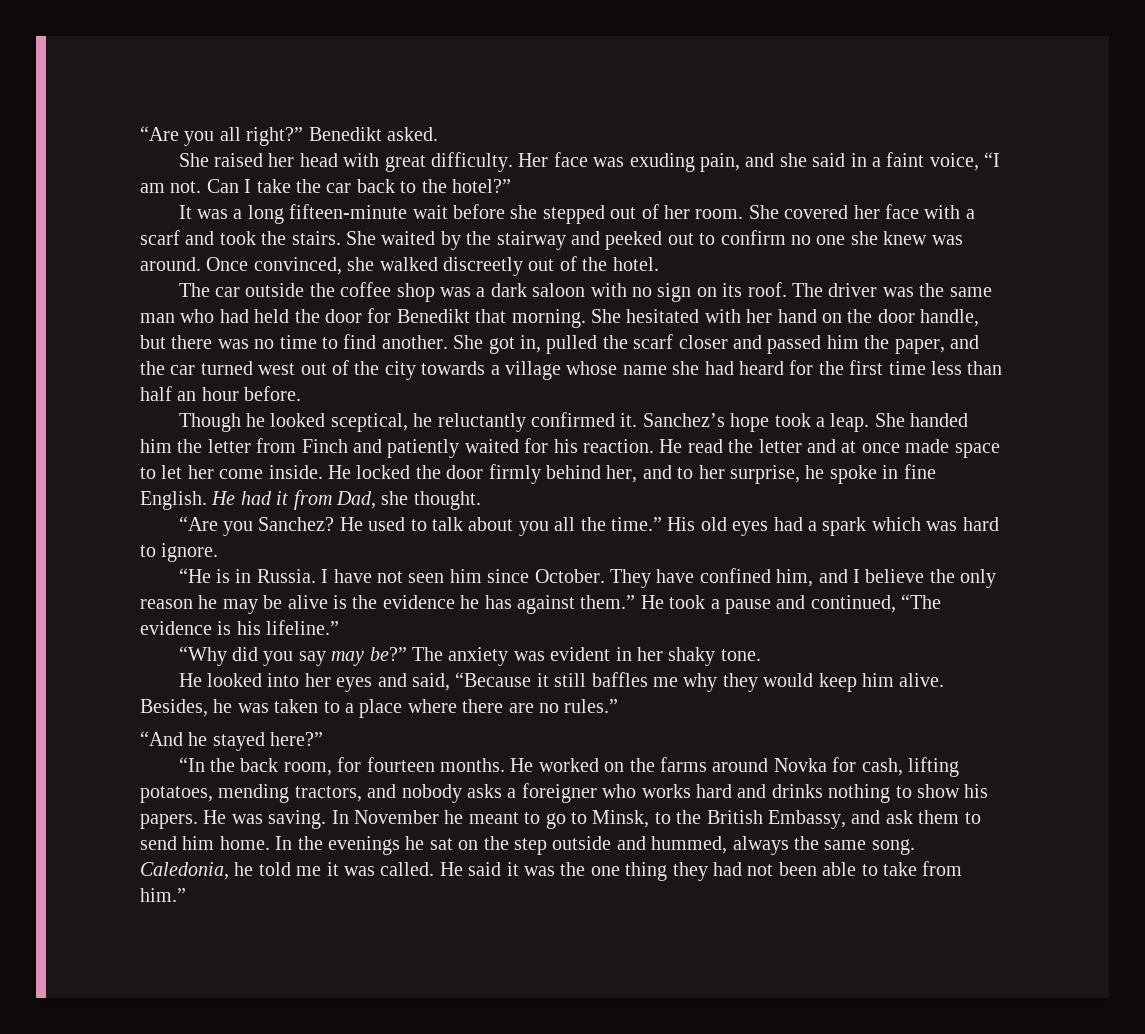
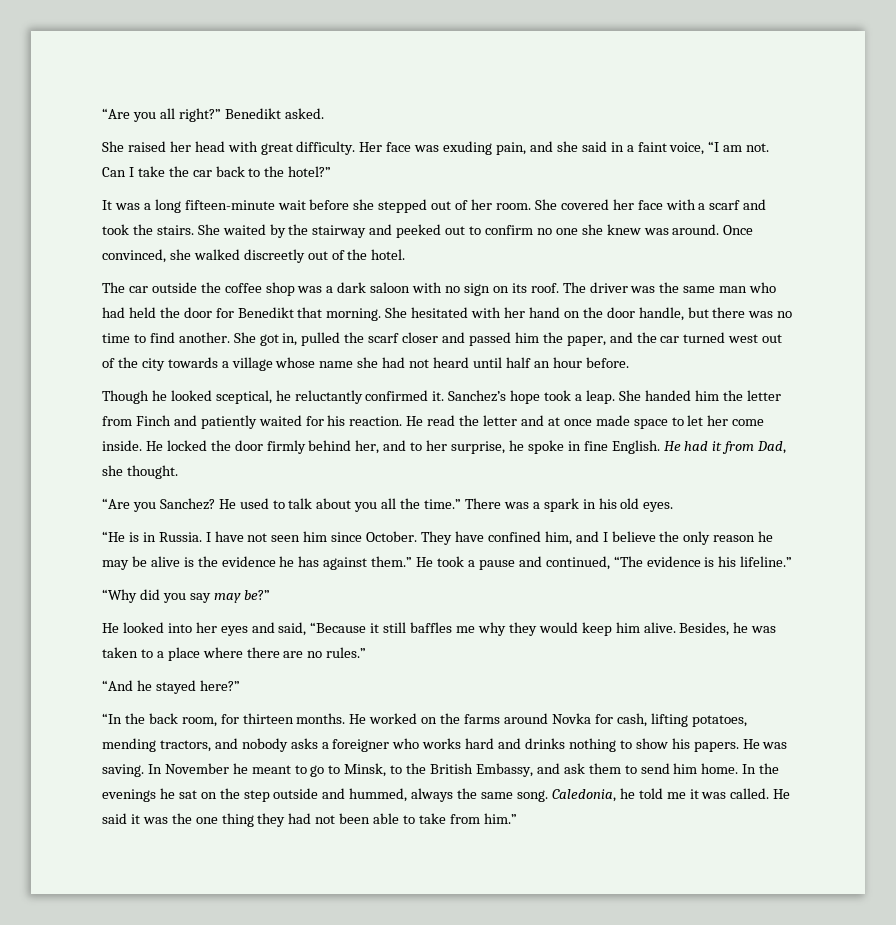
- She got in, pulled the scarf closer and passed him the paper, and the car turned west out of the city towards a village whose name she had heard for the first time less than half an hour before.
+ She got in, pulled the scarf closer and passed him the paper, and the car turned west out of the city towards a village whose name she had not heard until half an hour before.
- His old eyes had a spark which was hard to ignore.
+ There was a spark in his old eyes.
- The anxiety was evident in her shaky tone.
- “In the back room, for fourteen months.
+ “In the back room, for thirteen months.

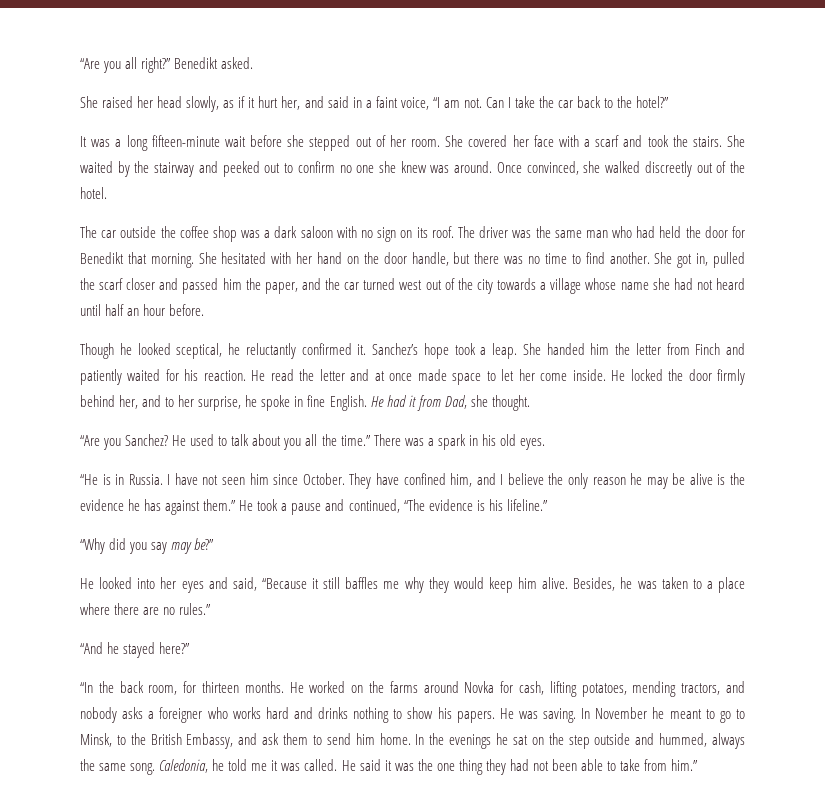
- She raised her head with great difficulty. Her face was exuding pain, and she said in a faint voice, “I am not.
+ She raised her head slowly, as if it hurt her, and said in a faint voice, “I am not.

